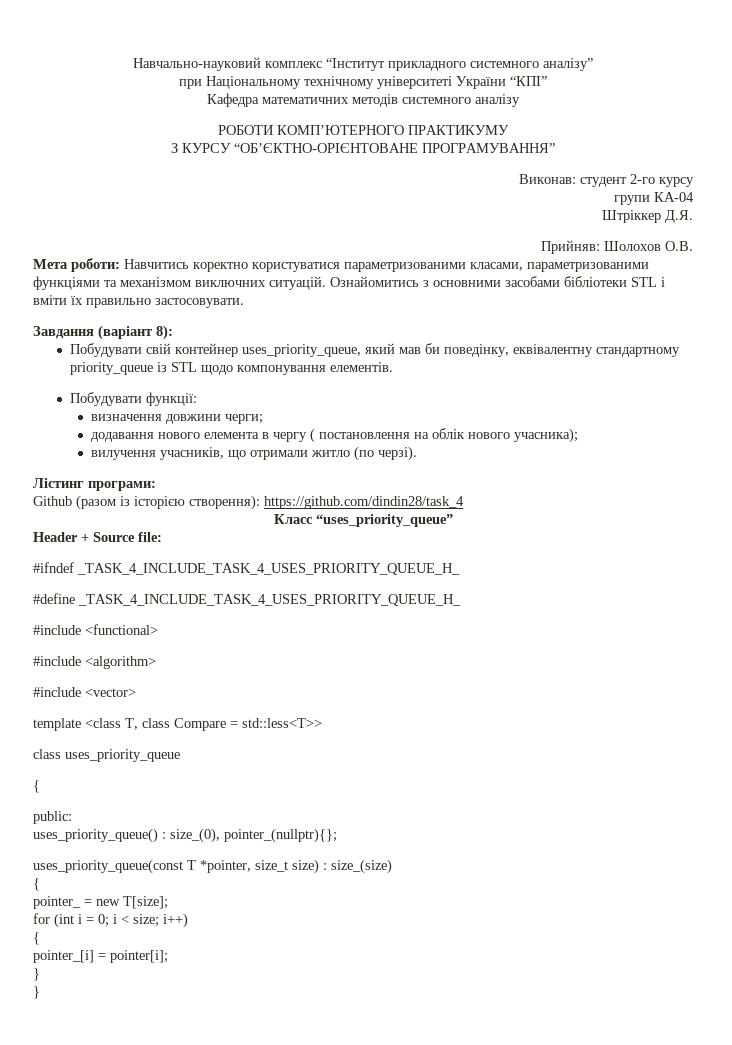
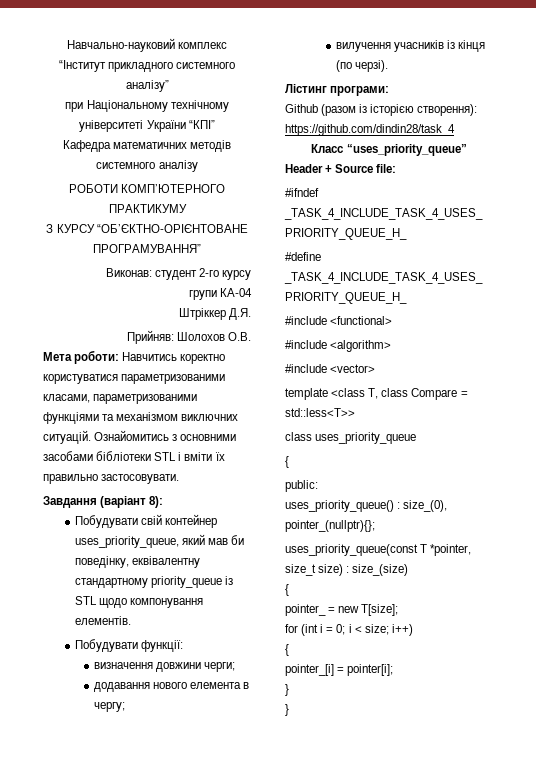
- додавання нового елемента в чергу ( постановлення на облік нового учасника);
- вилучення учасників, що отримали житло (по черзі).
+ додавання нового елемента в чергу;
+ вилучення учасників із кінця (по черзі).

